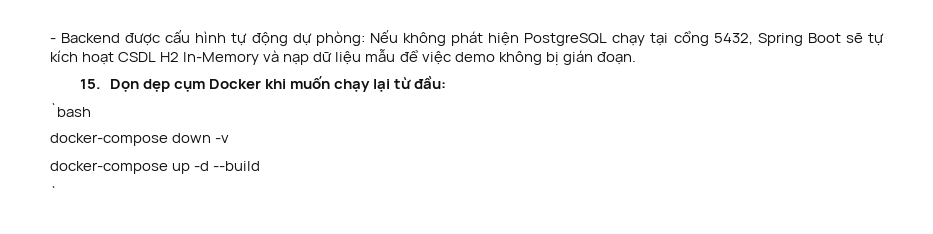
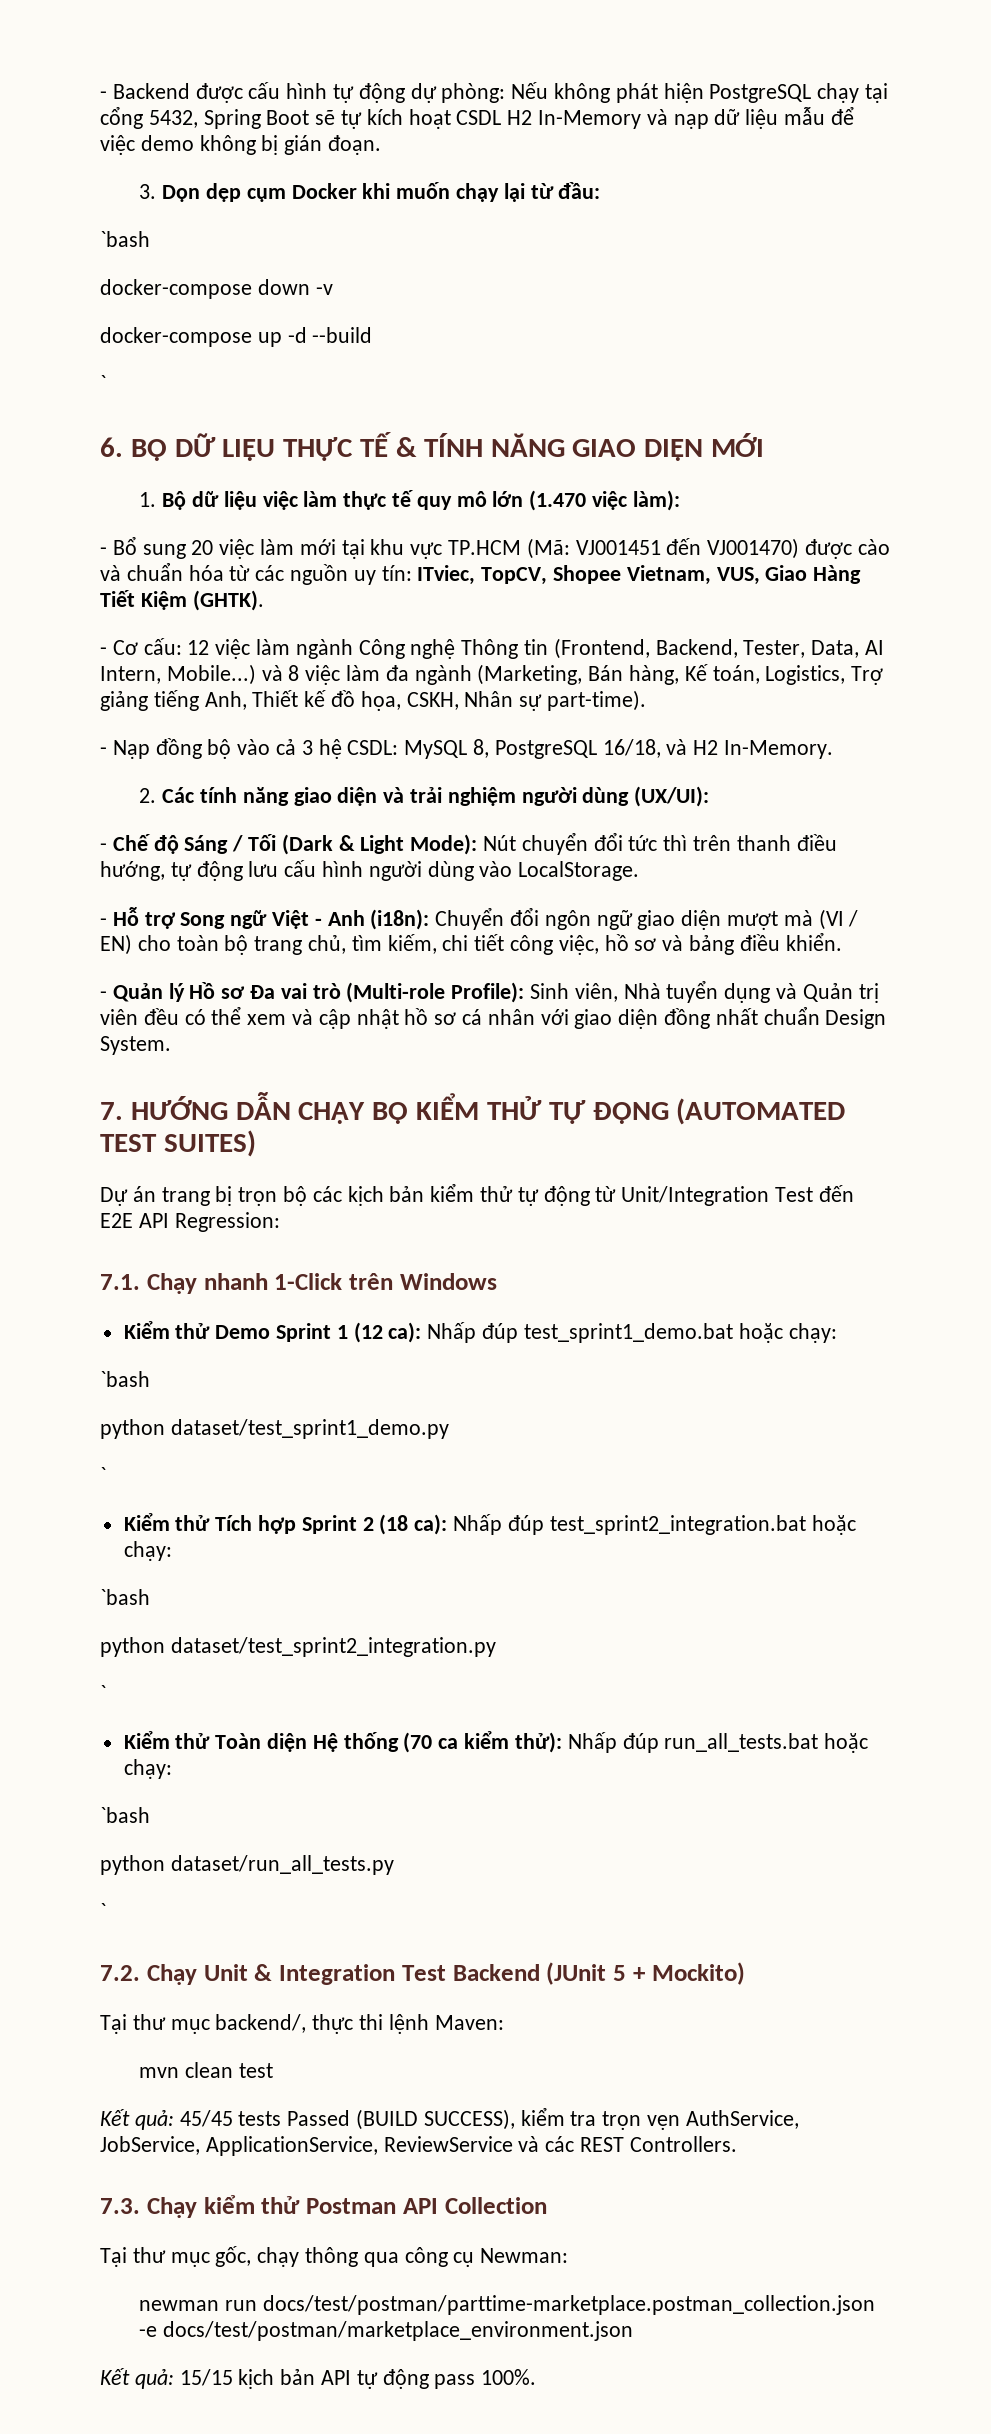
- 15. Dọn dẹp cụm Docker khi muốn chạy lại từ đầu:
+ 3. Dọn dẹp cụm Docker khi muốn chạy lại từ đầu:
+ 6. BỘ DỮ LIỆU THỰC TẾ & TÍNH NĂNG GIAO DIỆN MỚI
+ 1. Bộ dữ liệu việc làm thực tế quy mô lớn (1.470 việc làm):
+ - Bổ sung 20 việc làm mới tại khu vực TP.HCM (Mã: VJ001451 đến VJ001470) được cào và chuẩn hóa từ các nguồn uy tín: ITviec, TopCV, Shopee Vietnam, VUS, Giao Hàng Tiết Kiệm (GHTK).
+ - Cơ cấu: 12 việc làm ngành Công nghệ Thông tin (Frontend, Backend, Tester, Data, AI Intern, Mobile...) và 8 việc làm đa ngành (Marketing, Bán hàng, Kế toán, Logistics, Trợ giảng tiếng Anh, Thiết kế đồ họa, CSKH, Nhân sự part-time).
+ - Nạp đồng bộ vào cả 3 hệ CSDL: MySQL 8, PostgreSQL 16/18, và H2 In-Memory.
+ 2. Các tính năng giao diện và trải nghiệm người dùng (UX/UI):
+ - Chế độ Sáng / Tối (Dark & Light Mode): Nút chuyển đổi tức thì trên thanh điều hướng, tự động lưu cấu hình người dùng vào LocalStorage.
+ - Hỗ trợ Song ngữ Việt - Anh (i18n): Chuyển đổi ngôn ngữ giao diện mượt mà (VI / EN) cho toàn bộ trang chủ, tìm kiếm, chi tiết công việc, hồ sơ và bảng điều khiển.
+ - Quản lý Hồ sơ Đa vai trò (Multi-role Profile): Sinh viên, Nhà tuyển dụng và Quản trị viên đều có thể xem và cập nhật hồ sơ cá nhân với giao diện đồng nhất chuẩn Design System.
+ 7. HƯỚNG DẪN CHẠY BỘ KIỂM THỬ TỰ ĐỘNG (AUTOMATED TEST SUITES)
+ Dự án trang bị trọn bộ các kịch bản kiểm thử tự động từ Unit/Integration Test đến E2E API Regression:
+ 7.1. Chạy nhanh 1-Click trên Windows
+ Kiểm thử Demo Sprint 1 (12 ca): Nhấp đúp test_sprint1_demo.bat hoặc chạy:
+ `bash
+ python dataset/test_sprint1_demo.py
+ `
+ Kiểm thử Tích hợp Sprint 2 (18 ca): Nhấp đúp test_sprint2_integration.bat hoặc chạy:
+ `bash
+ python dataset/test_sprint2_integration.py
+ `
+ Kiểm thử Toàn diện Hệ thống (70 ca kiểm thử): Nhấp đúp run_all_tests.bat hoặc chạy:
+ `bash
+ python dataset/run_all_tests.py
+ `
+ 7.2. Chạy Unit & Integration Test Backend (JUnit 5 + Mockito)
+ Tại thư mục backend/, thực thi lệnh Maven:
+ mvn clean test
+ Kết quả: 45/45 tests Passed (BUILD SUCCESS), kiểm tra trọn vẹn AuthService, JobService, ApplicationService, ReviewService và các REST Controllers.
+ 7.3. Chạy kiểm thử Postman API Collection
+ Tại thư mục gốc, chạy thông qua công cụ Newman:
+ newman run docs/test/postman/parttime-marketplace.postman_collection.json -e docs/test/postman/marketplace_environment.json
+ Kết quả: 15/15 kịch bản API tự động pass 100%.

